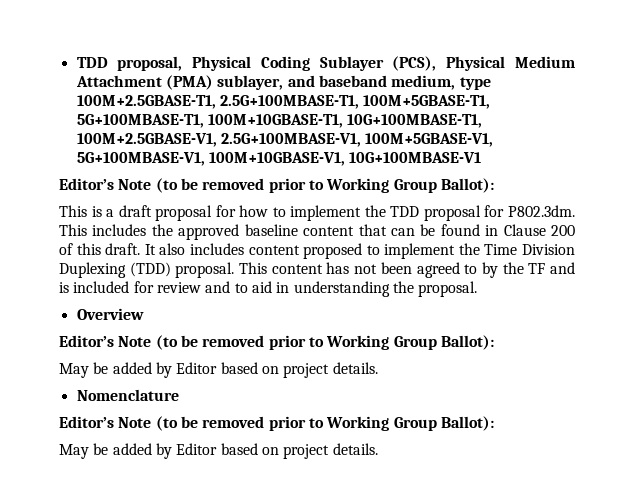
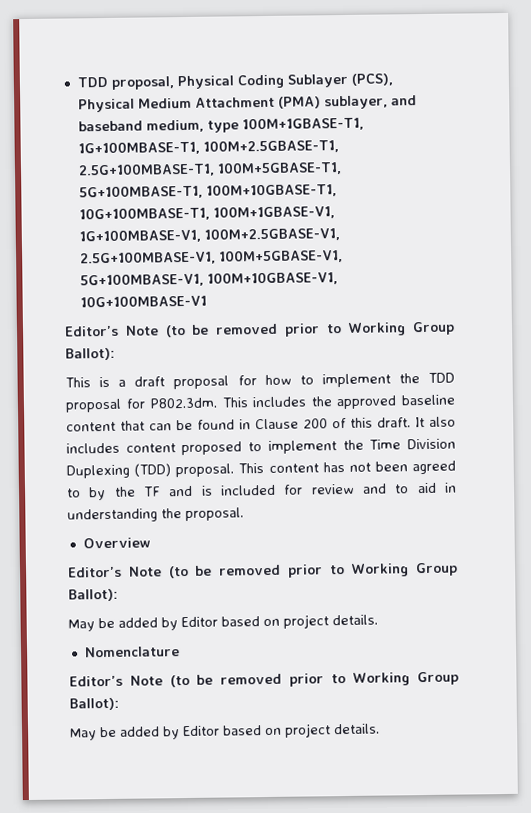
- TDD proposal, Physical Coding Sublayer (PCS), Physical Medium Attachment (PMA) sublayer, and baseband medium, type 100M+2.5GBASE-T1, 2.5G+100MBASE-T1, 100M+5GBASE-T1, 5G+100MBASE-T1, 100M+10GBASE-T1, 10G+100MBASE-T1, 100M+2.5GBASE-V1, 2.5G+100MBASE-V1, 100M+5GBASE-V1, 5G+100MBASE-V1, 100M+10GBASE-V1, 10G+100MBASE-V1
+ TDD proposal, Physical Coding Sublayer (PCS), Physical Medium Attachment (PMA) sublayer, and baseband medium, type 100M+1GBASE-T1, 1G+100MBASE-T1, 100M+2.5GBASE-T1, 2.5G+100MBASE-T1, 100M+5GBASE-T1, 5G+100MBASE-T1, 100M+10GBASE-T1, 10G+100MBASE-T1, 100M+1GBASE-V1, 1G+100MBASE-V1, 100M+2.5GBASE-V1, 2.5G+100MBASE-V1, 100M+5GBASE-V1, 5G+100MBASE-V1, 100M+10GBASE-V1, 10G+100MBASE-V1

